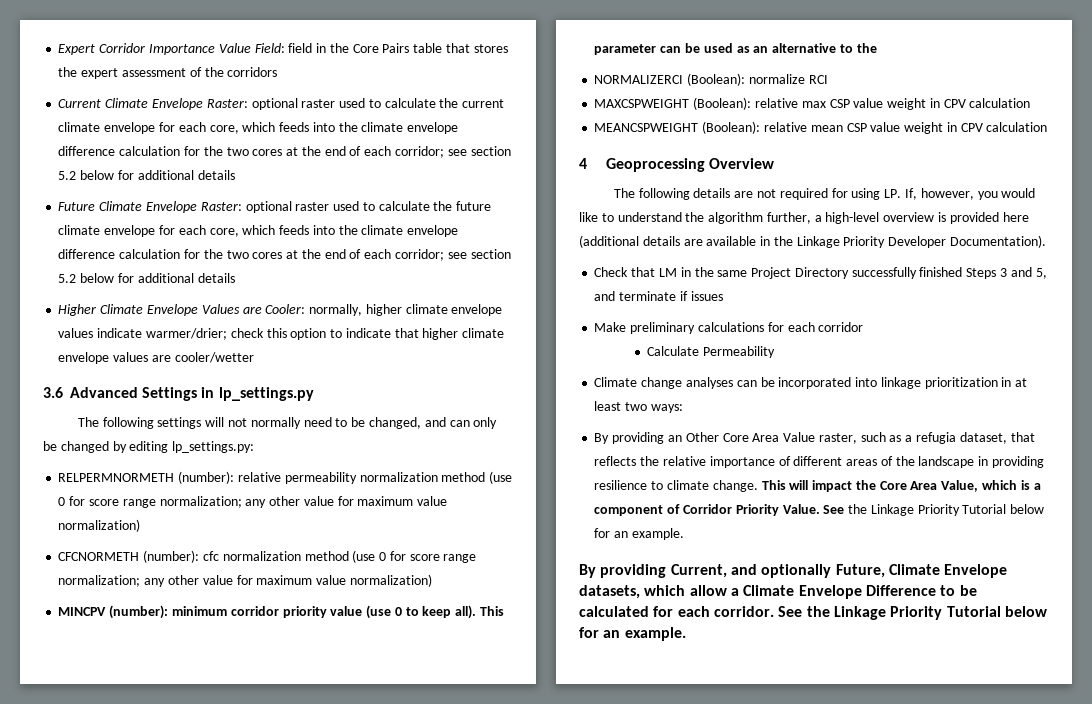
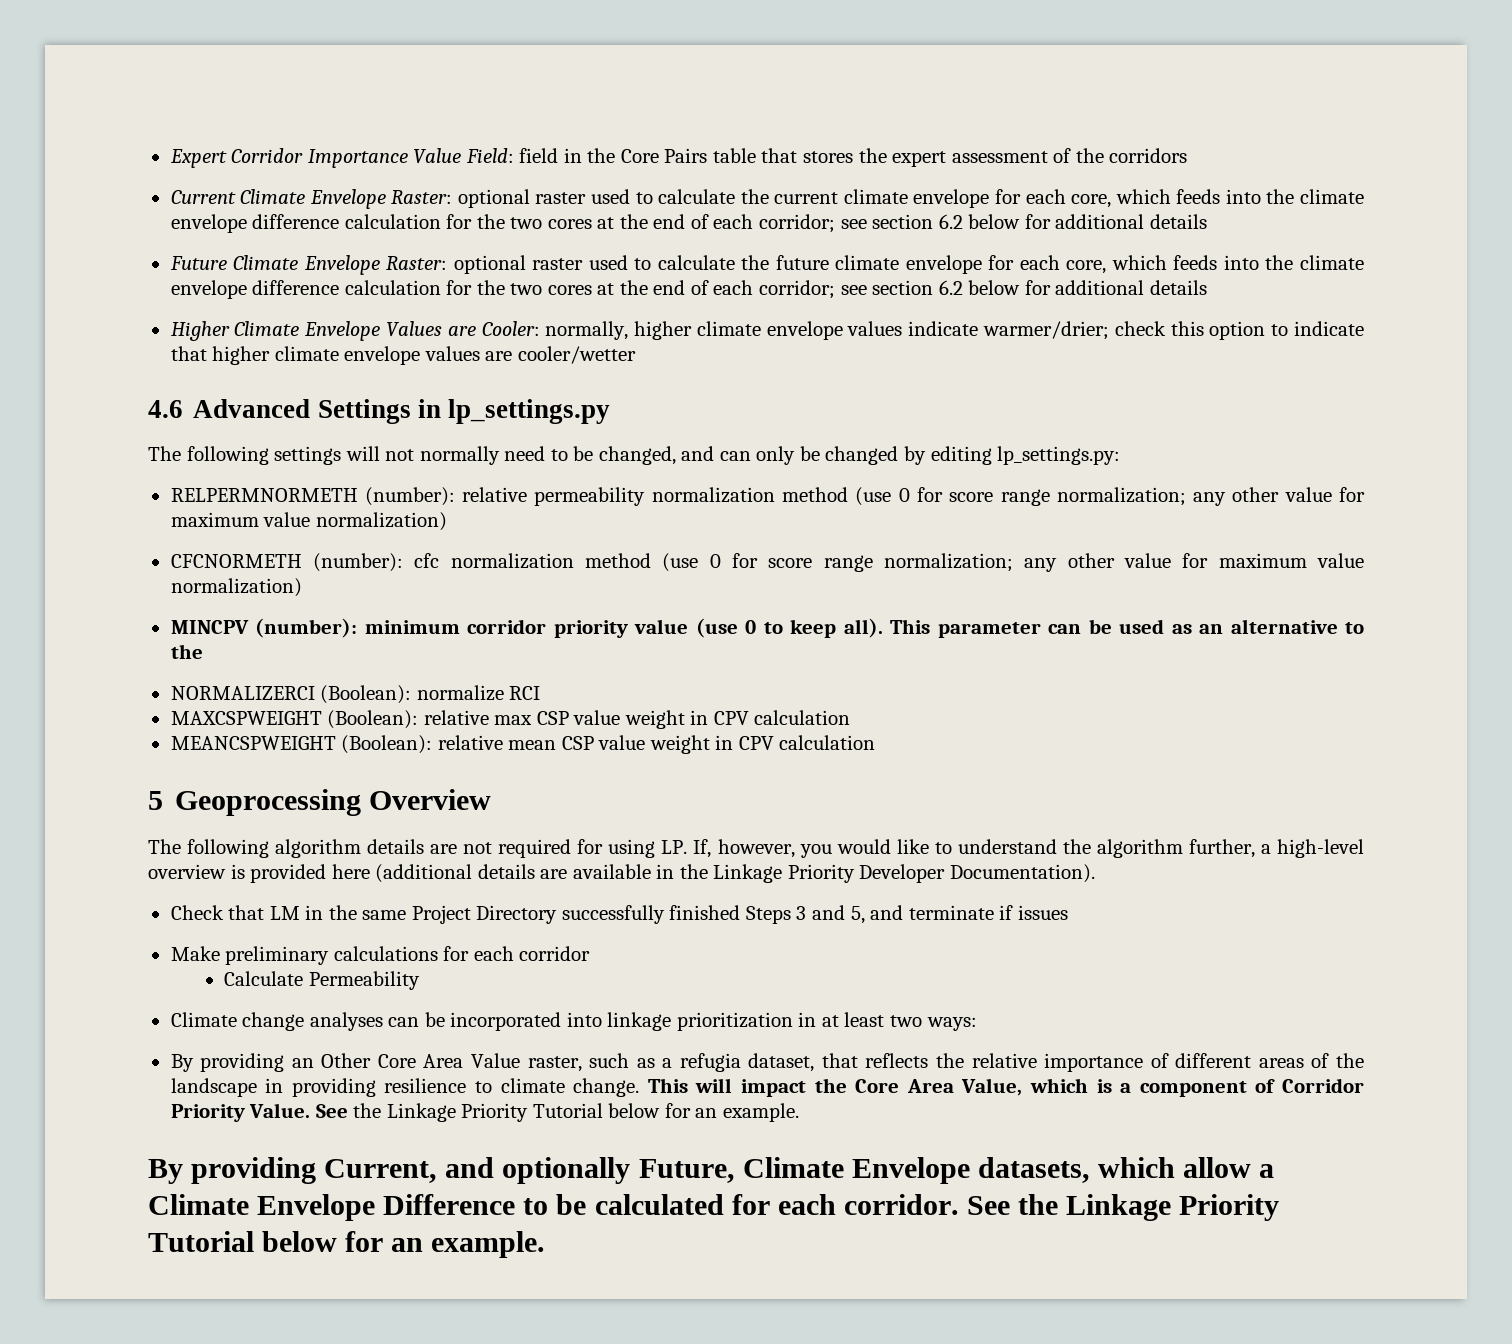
- Current Climate Envelope Raster: optional raster used to calculate the current climate envelope for each core, which feeds into the climate envelope difference calculation for the two cores at the end of each corridor; see section 5.2 below for additional details
+ Current Climate Envelope Raster: optional raster used to calculate the current climate envelope for each core, which feeds into the climate envelope difference calculation for the two cores at the end of each corridor; see section 6.2 below for additional details
- Future Climate Envelope Raster: optional raster used to calculate the future climate envelope for each core, which feeds into the climate envelope difference calculation for the two cores at the end of each corridor; see section 5.2 below for additional details
+ Future Climate Envelope Raster: optional raster used to calculate the future climate envelope for each core, which feeds into the climate envelope difference calculation for the two cores at the end of each corridor; see section 6.2 below for additional details
- 3.6 Advanced Settings in lp_settings.py
+ 4.6 Advanced Settings in lp_settings.py
- 4 Geoprocessing Overview
+ 5 Geoprocessing Overview
- The following details are not required for using LP. If, however, you would like to understand the algorithm further, a high-level overview is provided here (additional details are available in the Linkage Priority Developer Documentation).
+ The following algorithm details are not required for using LP. If, however, you would like to understand the algorithm further, a high-level overview is provided here (additional details are available in the Linkage Priority Developer Documentation).

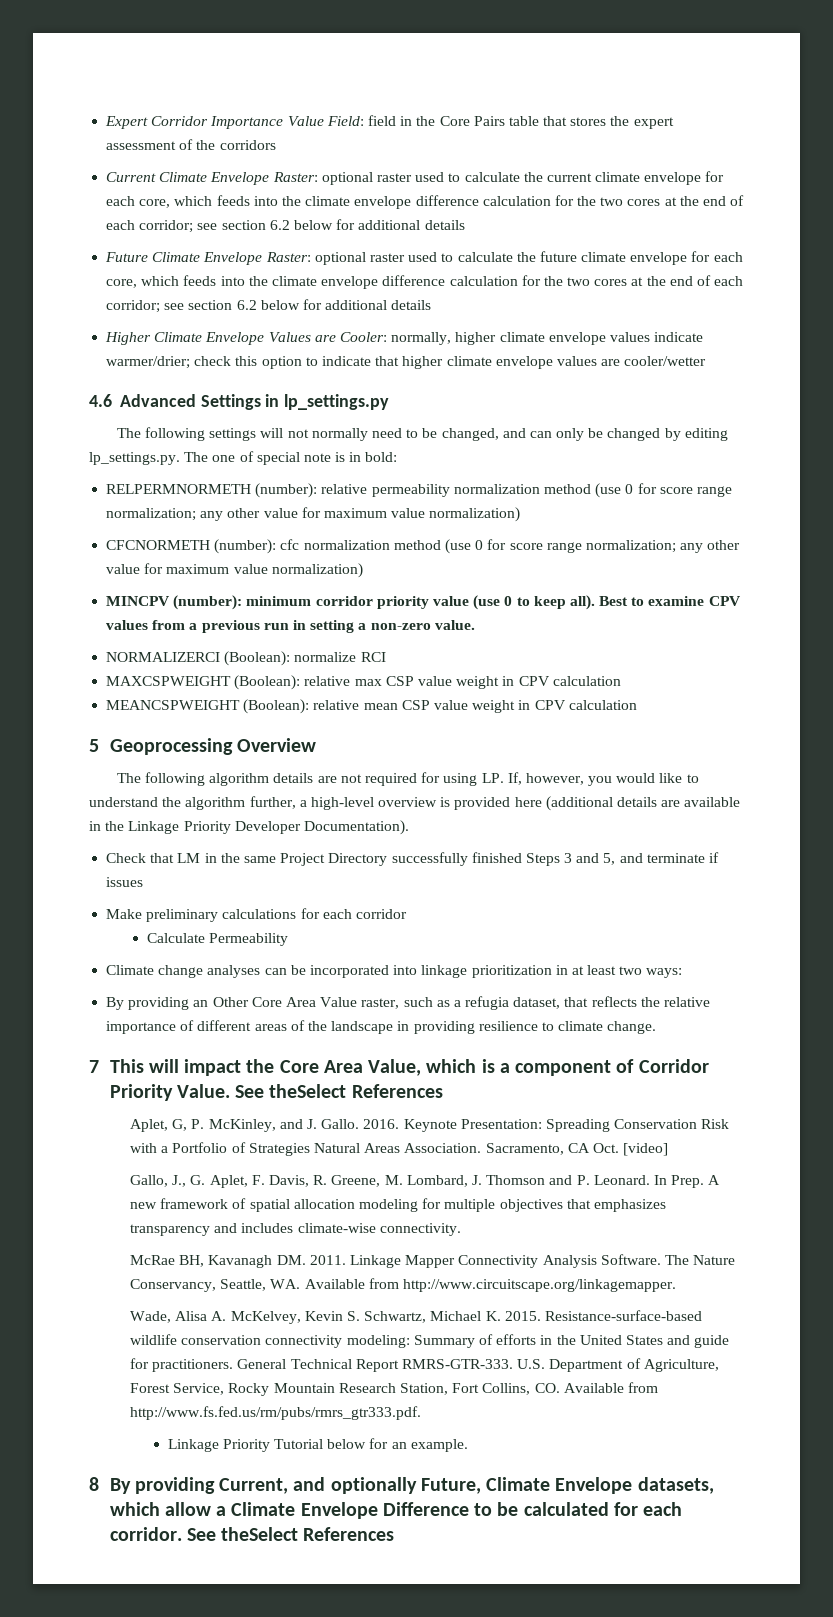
- The following settings will not normally need to be changed, and can only be changed by editing lp_settings.py:
+ The following settings will not normally need to be changed, and can only be changed by editing lp_settings.py. The one of special note is in bold:
- This parameter can be used as an alternative to the
+ Best to examine CPV values from a previous run in setting a non-zero value.
- By providing an Other Core Area Value raster, such as a refugia dataset, that reflects the relative importance of different areas of the landscape in providing resilience to climate change. This will impact the Core Area Value, which is a component of Corridor Priority Value. See the Linkage Priority Tutorial below for an example.
+ By providing an Other Core Area Value raster, such as a refugia dataset, that reflects the relative importance of different areas of the landscape in providing resilience to climate change.
+ 7 This will impact the Core Area Value, which is a component of Corridor Priority Value. See theSelect References
+ Aplet, G, P. McKinley, and J. Gallo. 2016. Keynote Presentation: Spreading Conservation Risk with a Portfolio of Strategies Natural Areas Association. Sacramento, CA Oct. [video]
+ Gallo, J., G. Aplet, F. Davis, R. Greene, M. Lombard, J. Thomson and P. Leonard. In Prep. A new framework of spatial allocation modeling for multiple objectives that emphasizes transparency and includes climate-wise connectivity.
+ McRae BH, Kavanagh DM. 2011. Linkage Mapper Connectivity Analysis Software. The Nature Conservancy, Seattle, WA. Available from http://www.circuitscape.org/linkagemapper.
+ Wade, Alisa A. McKelvey, Kevin S. Schwartz, Michael K. 2015. Resistance-surface-based wildlife conservation connectivity modeling: Summary of efforts in the United States and guide for practitioners. General Technical Report RMRS-GTR-333. U.S. Department of Agriculture, Forest Service, Rocky Mountain Research Station, Fort Collins, CO. Available from http://www.fs.fed.us/rm/pubs/rmrs_gtr333.pdf.
+ Linkage Priority Tutorial below for an example.
- By providing Current, and optionally Future, Climate Envelope datasets, which allow a Climate Envelope Difference to be calculated for each corridor. See the Linkage Priority Tutorial below for an example.
+ 8 By providing Current, and optionally Future, Climate Envelope datasets, which allow a Climate Envelope Difference to be calculated for each corridor. See theSelect References

